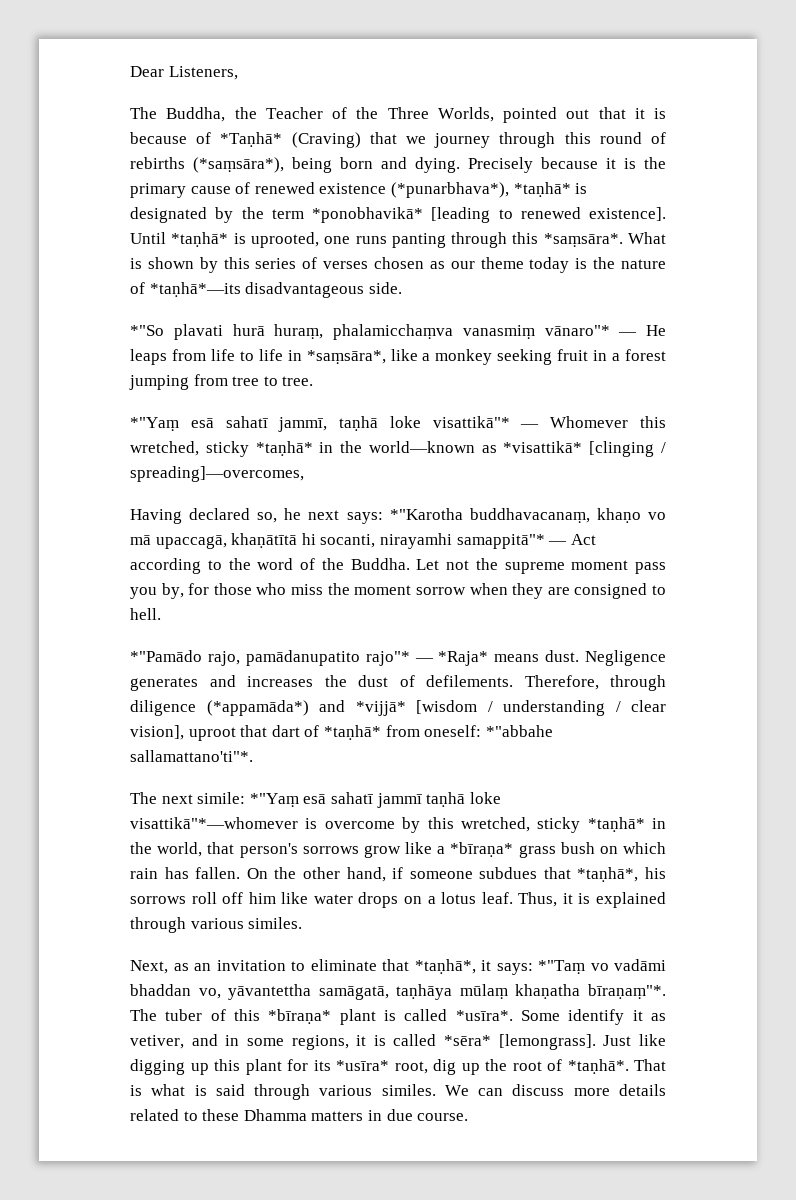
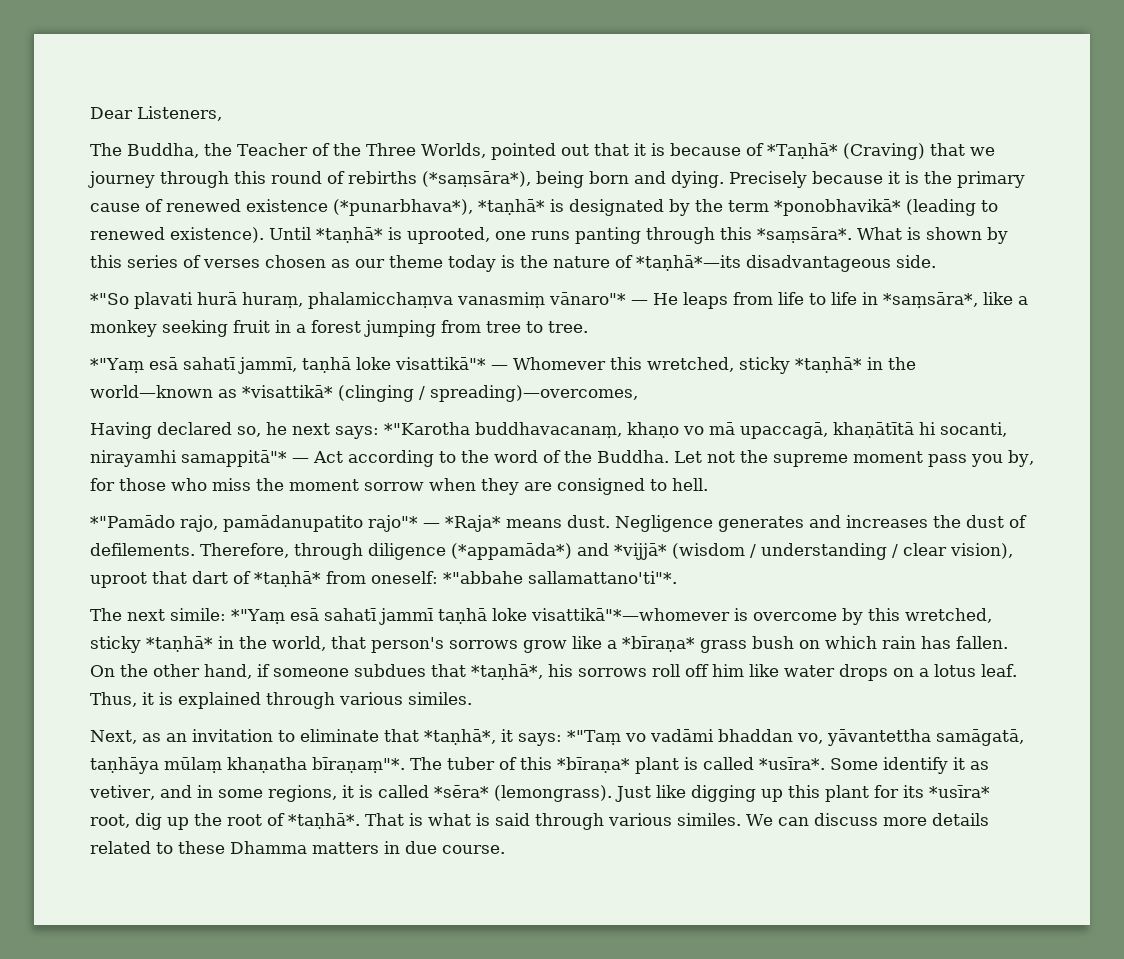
- Precisely because it is the primary cause of renewed existence (*punarbhava*), *taṇhā* is designated by the term *ponobhavikā* [leading to renewed existence].
+ Precisely because it is the primary cause of renewed existence (*punarbhava*), *taṇhā* is designated by the term *ponobhavikā* (leading to renewed existence).
- *"Yaṃ esā sahatī jammī, taṇhā loke visattikā"* — Whomever this wretched, sticky *taṇhā* in the world—known as *visattikā* [clinging / spreading]—overcomes,
+ *"Yaṃ esā sahatī jammī, taṇhā loke visattikā"* — Whomever this wretched, sticky *taṇhā* in the world—known as *visattikā* (clinging / spreading)—overcomes,
- Therefore, through diligence (*appamāda*) and *vijjā* [wisdom / understanding / clear vision], uproot that dart of *taṇhā* from oneself: *"abbahe sallamattano'ti"*.
+ Therefore, through diligence (*appamāda*) and *vijjā* (wisdom / understanding / clear vision), uproot that dart of *taṇhā* from oneself: *"abbahe sallamattano'ti"*.
- Some identify it as vetiver, and in some regions, it is called *sēra* [lemongrass].
+ Some identify it as vetiver, and in some regions, it is called *sēra* (lemongrass).

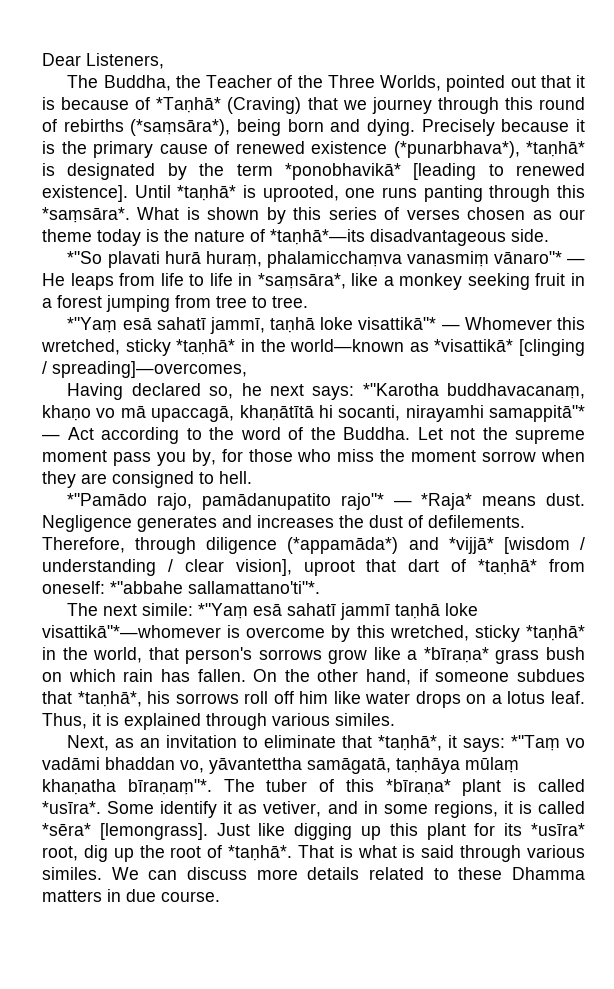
- Precisely because it is the primary cause of renewed existence (*punarbhava*), *taṇhā* is designated by the term *ponobhavikā* (leading to renewed existence).
+ Precisely because it is the primary cause of renewed existence (*punarbhava*), *taṇhā* is designated by the term *ponobhavikā* [leading to renewed existence].
- *"Yaṃ esā sahatī jammī, taṇhā loke visattikā"* — Whomever this wretched, sticky *taṇhā* in the world—known as *visattikā* (clinging / spreading)—overcomes,
+ *"Yaṃ esā sahatī jammī, taṇhā loke visattikā"* — Whomever this wretched, sticky *taṇhā* in the world—known as *visattikā* [clinging / spreading]—overcomes,
- Therefore, through diligence (*appamāda*) and *vijjā* (wisdom / understanding / clear vision), uproot that dart of *taṇhā* from oneself: *"abbahe sallamattano'ti"*.
+ Therefore, through diligence (*appamāda*) and *vijjā* [wisdom / understanding / clear vision], uproot that dart of *taṇhā* from oneself: *"abbahe sallamattano'ti"*.
- Some identify it as vetiver, and in some regions, it is called *sēra* (lemongrass).
+ Some identify it as vetiver, and in some regions, it is called *sēra* [lemongrass].

